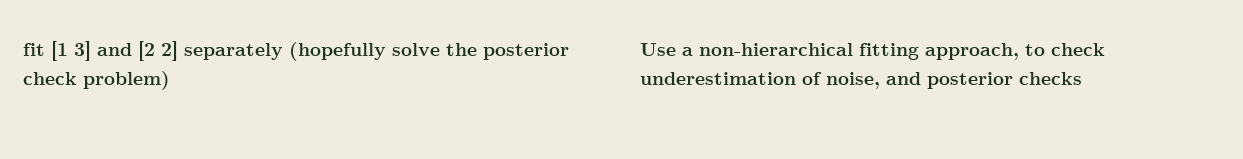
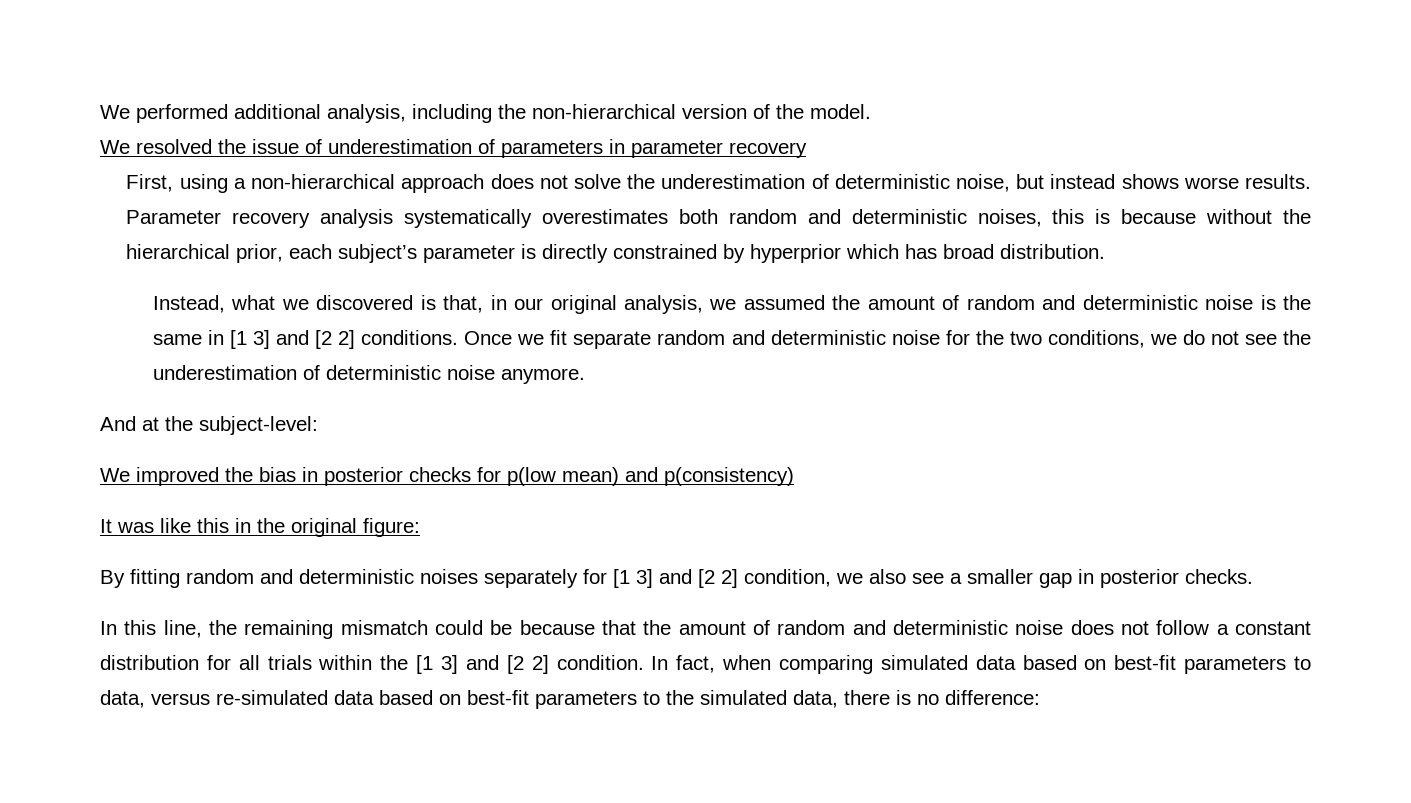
- fit [1 3] and [2 2] separately (hopefully solve the posterior check problem)
- Use a non-hierarchical fitting approach, to check underestimation of noise, and posterior checks
+ We performed additional analysis, including the non-hierarchical version of the model.
+ We resolved the issue of underestimation of parameters in parameter recovery
+ First, using a non-hierarchical approach does not solve the underestimation of deterministic noise, but instead shows worse results. Parameter recovery analysis systematically overestimates both random and deterministic noises, this is because without the hierarchical prior, each subject’s parameter is directly constrained by hyperprior which has broad distribution.
+ Instead, what we discovered is that, in our original analysis, we assumed the amount of random and deterministic noise is the same in [1 3] and [2 2] conditions. Once we fit separate random and deterministic noise for the two conditions, we do not see the underestimation of deterministic noise anymore.
+ And at the subject-level:
+ We improved the bias in posterior checks for p(low mean) and p(consistency)
+ It was like this in the original figure:
+ By fitting random and deterministic noises separately for [1 3] and [2 2] condition, we also see a smaller gap in posterior checks.
+ In this line, the remaining mismatch could be because that the amount of random and deterministic noise does not follow a constant distribution for all trials within the [1 3] and [2 2] condition. In fact, when comparing simulated data based on best-fit parameters to data, versus re-simulated data based on best-fit parameters to the simulated data, there is no difference:

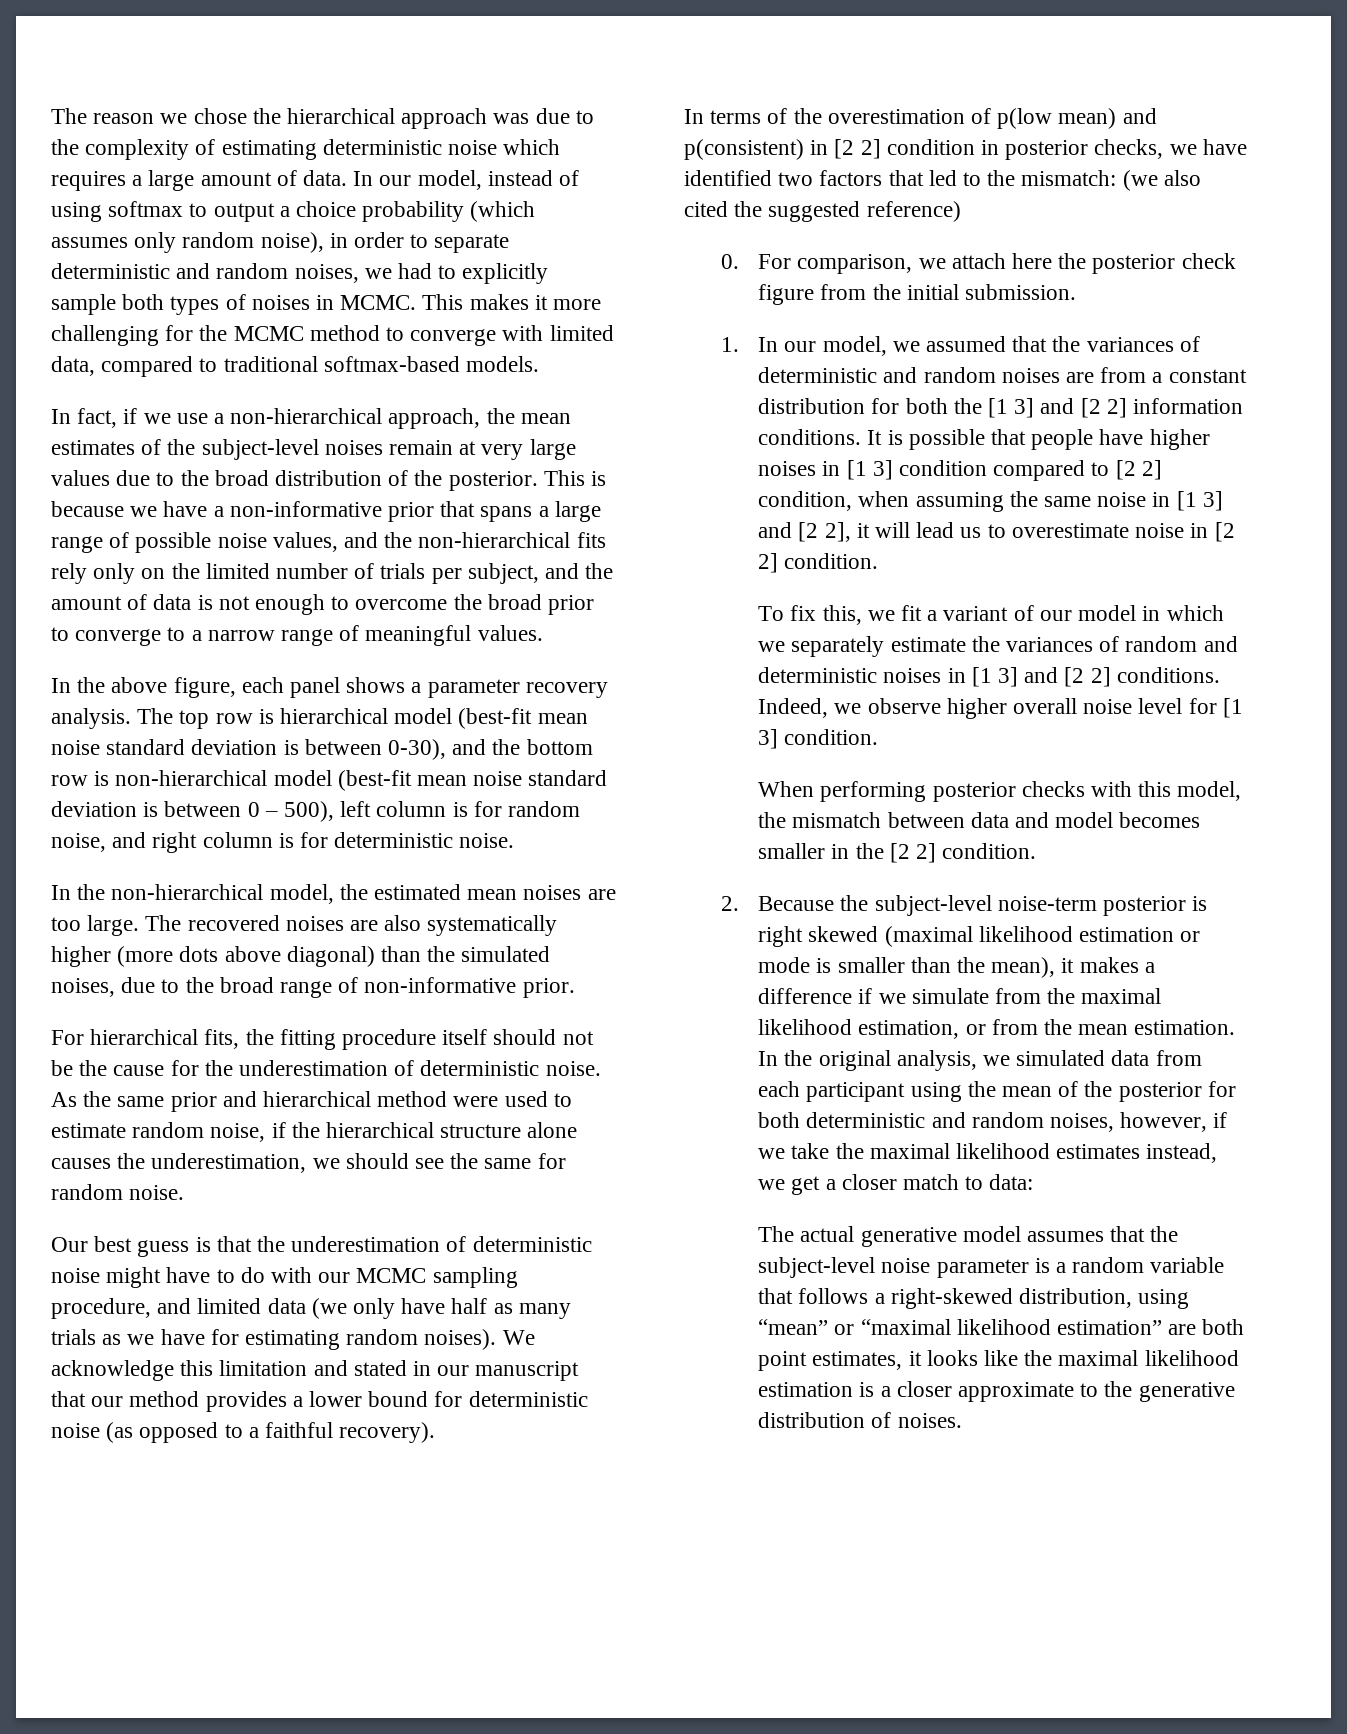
- We performed additional analysis, including the non-hierarchical version of the model.
- We resolved the issue of underestimation of parameters in parameter recovery
- First, using a non-hierarchical approach does not solve the underestimation of deterministic noise, but instead shows worse results. Parameter recovery analysis systematically overestimates both random and deterministic noises, this is because without the hierarchical prior, each subject’s parameter is directly constrained by hyperprior which has broad distribution.
- Instead, what we discovered is that, in our original analysis, we assumed the amount of random and deterministic noise is the same in [1 3] and [2 2] conditions.
+ The reason we chose the hierarchical approach was due to the complexity of estimating deterministic noise which requires a large amount of data. In our model, instead of using softmax to output a choice probability (which assumes only random noise), in order to separate deterministic and random noises, we had to explicitly sample both types of noises in MCMC. This makes it more challenging for the MCMC method to converge with limited data, compared to traditional softmax-based models.
+ In fact, if we use a non-hierarchical approach, the mean estimates of the subject-level noises remain at very large values due to the broad distribution of the posterior. This is because we have a non-informative prior that spans a large range of possible noise values, and the non-hierarchical fits rely only on the limited number of trials per subject, and the amount of data is not enough to overcome the broad prior to converge to a narrow range of meaningful values.
+ In the above figure, each panel shows a parameter recovery analysis. The top row is hierarchical model (best-fit mean noise standard deviation is between 0-30), and the bottom row is non-hierarchical model (best-fit mean noise standard deviation is between 0 – 500), left column is for random noise, and right column is for deterministic noise.
+ In the non-hierarchical model, the estimated mean noises are too large. The recovered noises are also systematically higher (more dots above diagonal) than the simulated noises, due to the broad range of non-informative prior.
+ For hierarchical fits, the fitting procedure itself should not be the cause for the underestimation of deterministic noise. As the same prior and hierarchical method were used to estimate random noise, if the hierarchical structure alone causes the underestimation, we should see the same for random noise.
+ Our best guess is that the underestimation of deterministic noise might have to do with our MCMC sampling procedure, and limited data (we only have half as many trials as we have for estimating random noises). We acknowledge this limitation and stated in our manuscript that our method provides a lower bound for deterministic noise (as opposed to a faithful recovery).
+ In terms of the overestimation of p(low mean) and p(consistent) in [2 2] condition in posterior checks, we have identified two factors that led to the mismatch: (we also cited the suggested reference)
+ 0. For comparison, we attach here the posterior check figure from the initial submission.
+ 1. In our model, we assumed that the variances of deterministic and random noises are from a constant distribution for both the [1 3] and [2 2] information conditions. It is possible that people have higher noises in [1 3] condition compared to [2 2] condition, when assuming the same noise in [1 3] and [2 2], it will lead us to overestimate noise in [2 2] condition.
+ To fix this, we fit a variant of our model in which we separately estimate the variances of random and deterministic noises in [1 3] and [2 2] conditions.
- Once we fit separate random and deterministic noise for the two conditions, we do not see the underestimation of deterministic noise anymore.
- And at the subject-level:
- We improved the bias in posterior checks for p(low mean) and p(consistency)
- It was like this in the original figure:
- By fitting random and deterministic noises separately for [1 3] and [2 2] condition, we also see a smaller gap in posterior checks.
- In this line, the remaining mismatch could be because that the amount of random and deterministic noise does not follow a constant distribution for all trials within the [1 3] and [2 2] condition. In fact, when comparing simulated data based on best-fit parameters to data, versus re-simulated data based on best-fit parameters to the simulated data, there is no difference:
+ Indeed, we observe higher overall noise level for [1 3] condition.
+ When performing posterior checks with this model, the mismatch between data and model becomes smaller in the [2 2] condition.
+ 2. Because the subject-level noise-term posterior is right skewed (maximal likelihood estimation or mode is smaller than the mean), it makes a difference if we simulate from the maximal likelihood estimation, or from the mean estimation. In the original analysis, we simulated data from each participant using the mean of the posterior for both deterministic and random noises, however, if we take the maximal likelihood estimates instead, we get a closer match to data:
+ The actual generative model assumes that the subject-level noise parameter is a random variable that follows a right-skewed distribution, using “mean” or “maximal likelihood estimation” are both point estimates, it looks like the maximal likelihood estimation is a closer approximate to the generative distribution of noises.

